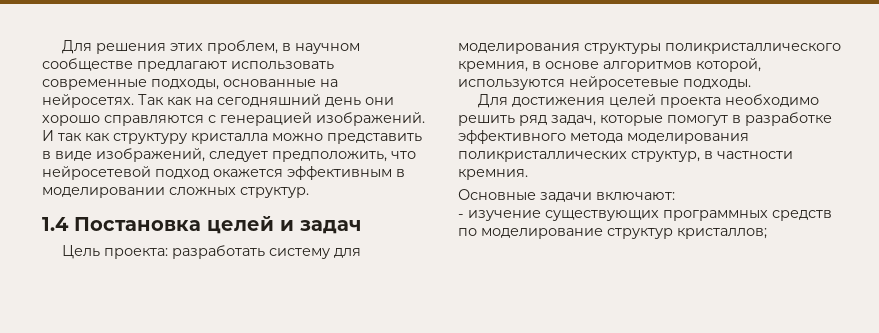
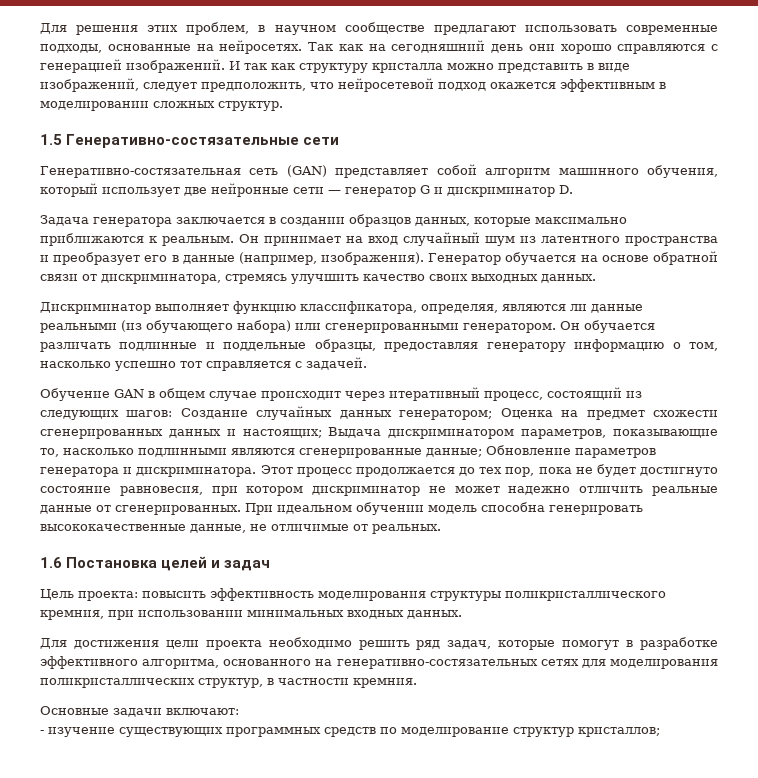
- 1.4 Постановка целей и задач
+ 1.5 Генеративно-состязательные сети
+ Генеративно-состязательная сеть (GAN) представляет собой алгоритм машинного обучения, который использует две нейронные сети — генератор G и дискриминатор D.
+ Задача генератора заключается в создании образцов данных, которые максимально приближаются к реальным. Он принимает на вход случайный шум из латентного пространства и преобразует его в данные (например, изображения). Генератор обучается на основе обратной связи от дискриминатора, стремясь улучшить качество своих выходных данных.
+ Дискриминатор выполняет функцию классификатора, определяя, являются ли данные реальными (из обучающего набора) или сгенерированными генератором. Он обучается различать подлинные и поддельные образцы, предоставляя генератору информацию о том, насколько успешно тот справляется с задачей.
+ Обучение GAN в общем случае происходит через итеративный процесс, состоящий из следующих шагов: Создание случайных данных генератором; Оценка на предмет схожести сгенерированных данных и настоящих; Выдача дискриминатором параметров, показывающие то, насколько подлинными являются сгенерированные данные; Обновление параметров генератора и дискриминатора. Этот процесс продолжается до тех пор, пока не будет достигнуто состояние равновесия, при котором дискриминатор не может надежно отличить реальные данные от сгенерированных. При идеальном обучении модель способна генерировать высококачественные данные, не отличимые от реальных.
+ 1.6 Постановка целей и задач
- Цель проекта: разработать систему для моделирования структуры поликристаллического кремния, в основе алгоритмов которой, используются нейросетевые подходы.
+ Цель проекта: повысить эффективность моделирования структуры поликристаллического кремния, при использовании минимальных входных данных.
- Для достижения целей проекта необходимо решить ряд задач, которые помогут в разработке эффективного метода моделирования поликристаллических структур, в частности кремния.
+ Для достижения цели проекта необходимо решить ряд задач, которые помогут в разработке эффективного алгоритма, основанного на генеративно-состязательных сетях для моделирования поликристаллических структур, в частности кремния.

